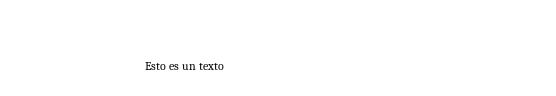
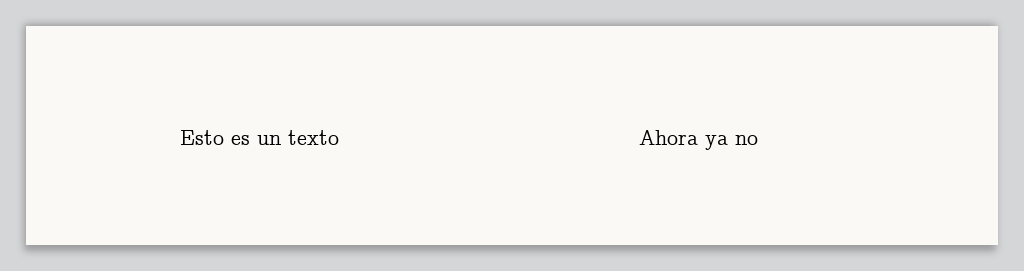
+ Ahora ya no

